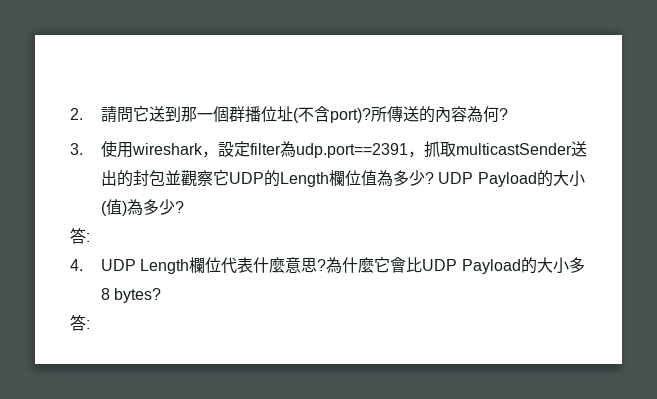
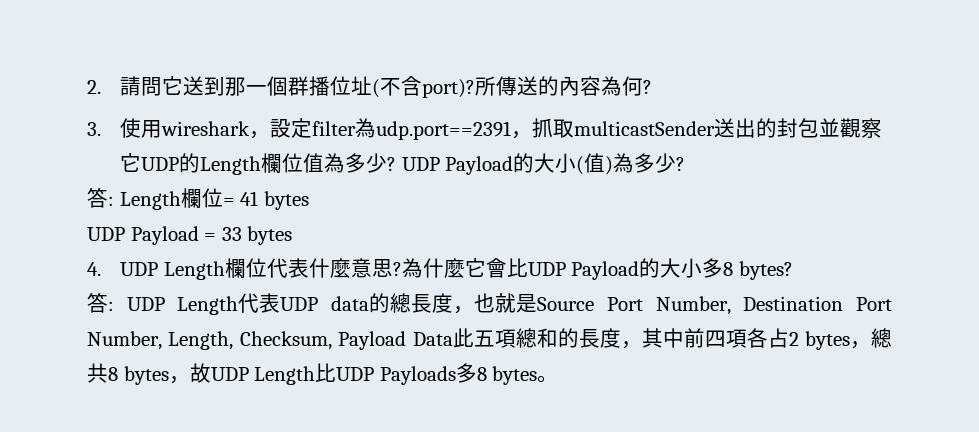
  UDP Payload的大小(值)為多少?
- 答:
+ 答: Length欄位= 41 bytes
+ UDP Payload = 33 bytes
  為什麼它會比UDP Payload的大小多8 bytes?
- 答:
+ 答: UDP Length代表UDP data的總長度，也就是Source Port Number, Destination Port Number, Length, Checksum, Payload Data此五項總和的長度，其中前四項各占2 bytes，總共8 bytes，故UDP Length比UDP Payloads多8 bytes。

